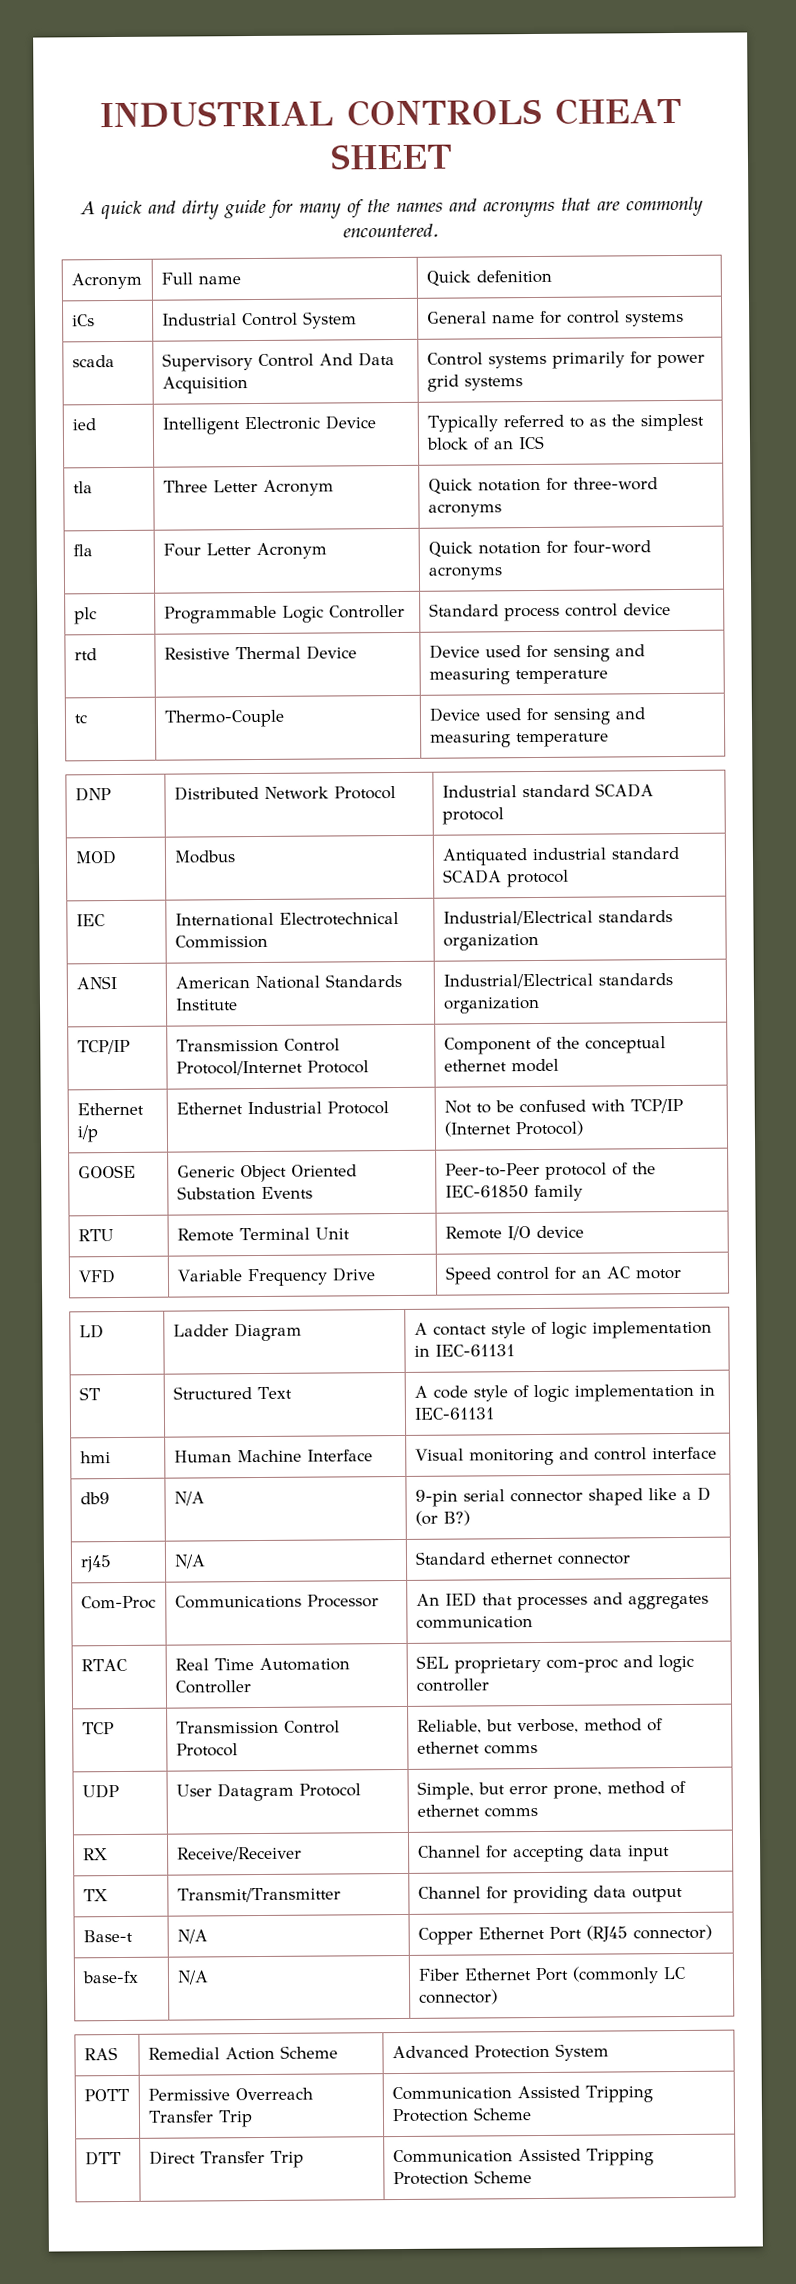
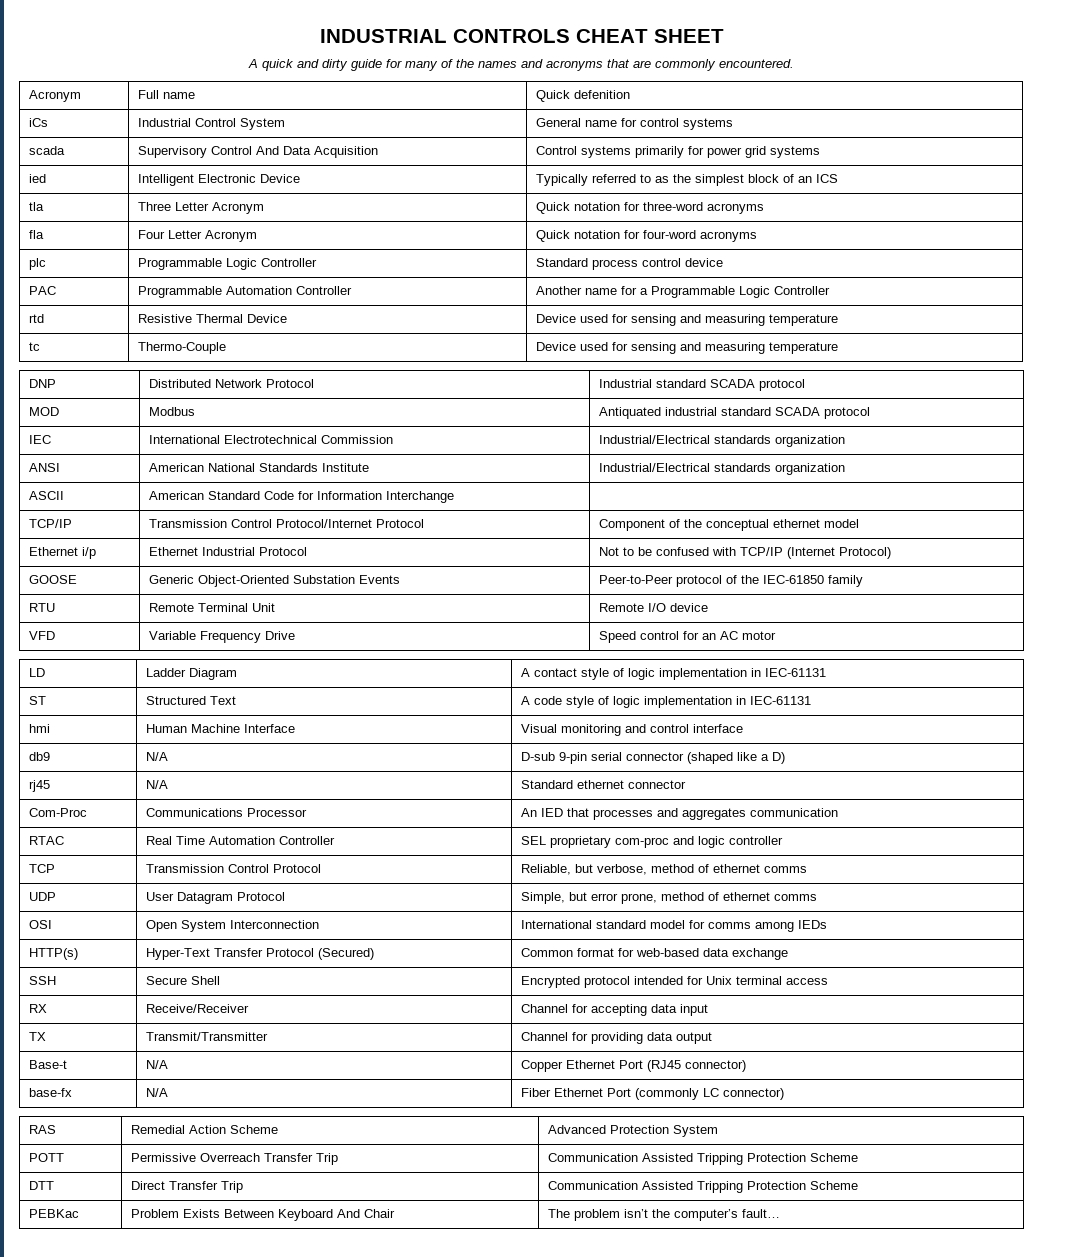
+ PAC | Programmable Automation Controller | Another name for a Programmable Logic Controller
+ ASCII | American Standard Code for Information Interchange |
- GOOSE | Generic Object Oriented Substation Events | Peer-to-Peer protocol of the IEC-61850 family
+ GOOSE | Generic Object-Oriented Substation Events | Peer-to-Peer protocol of the IEC-61850 family
- db9 | N/A | 9-pin serial connector shaped like a D (or B?)
+ db9 | N/A | D-sub 9-pin serial connector (shaped like a D)
+ OSI | Open System Interconnection | International standard model for comms among IEDs
+ HTTP(s) | Hyper-Text Transfer Protocol (Secured) | Common format for web-based data exchange
+ SSH | Secure Shell | Encrypted protocol intended for Unix terminal access
+ PEBKac | Problem Exists Between Keyboard And Chair | The problem isn’t the computer’s fault…

